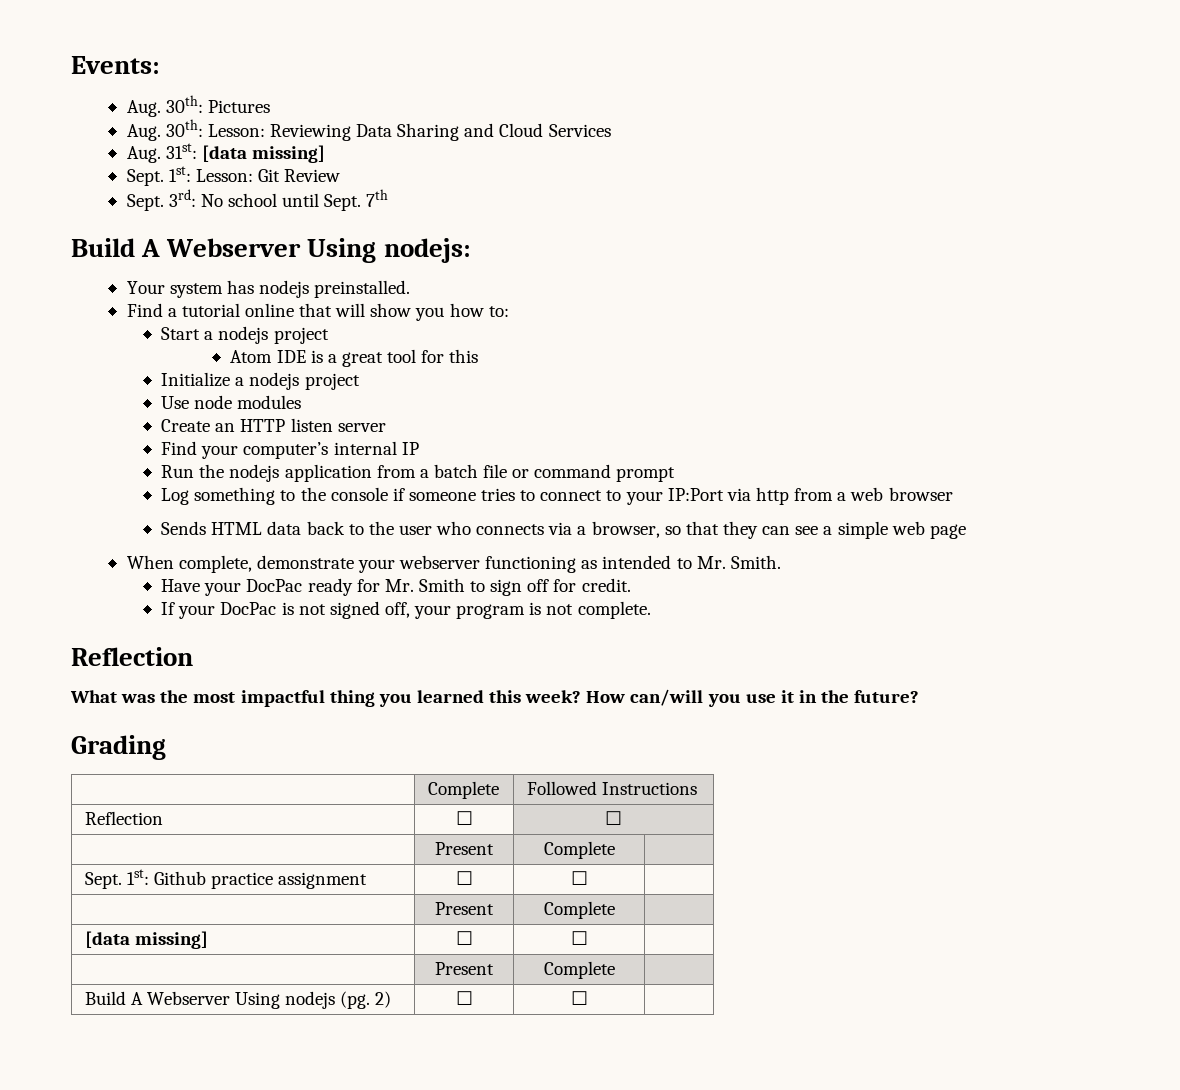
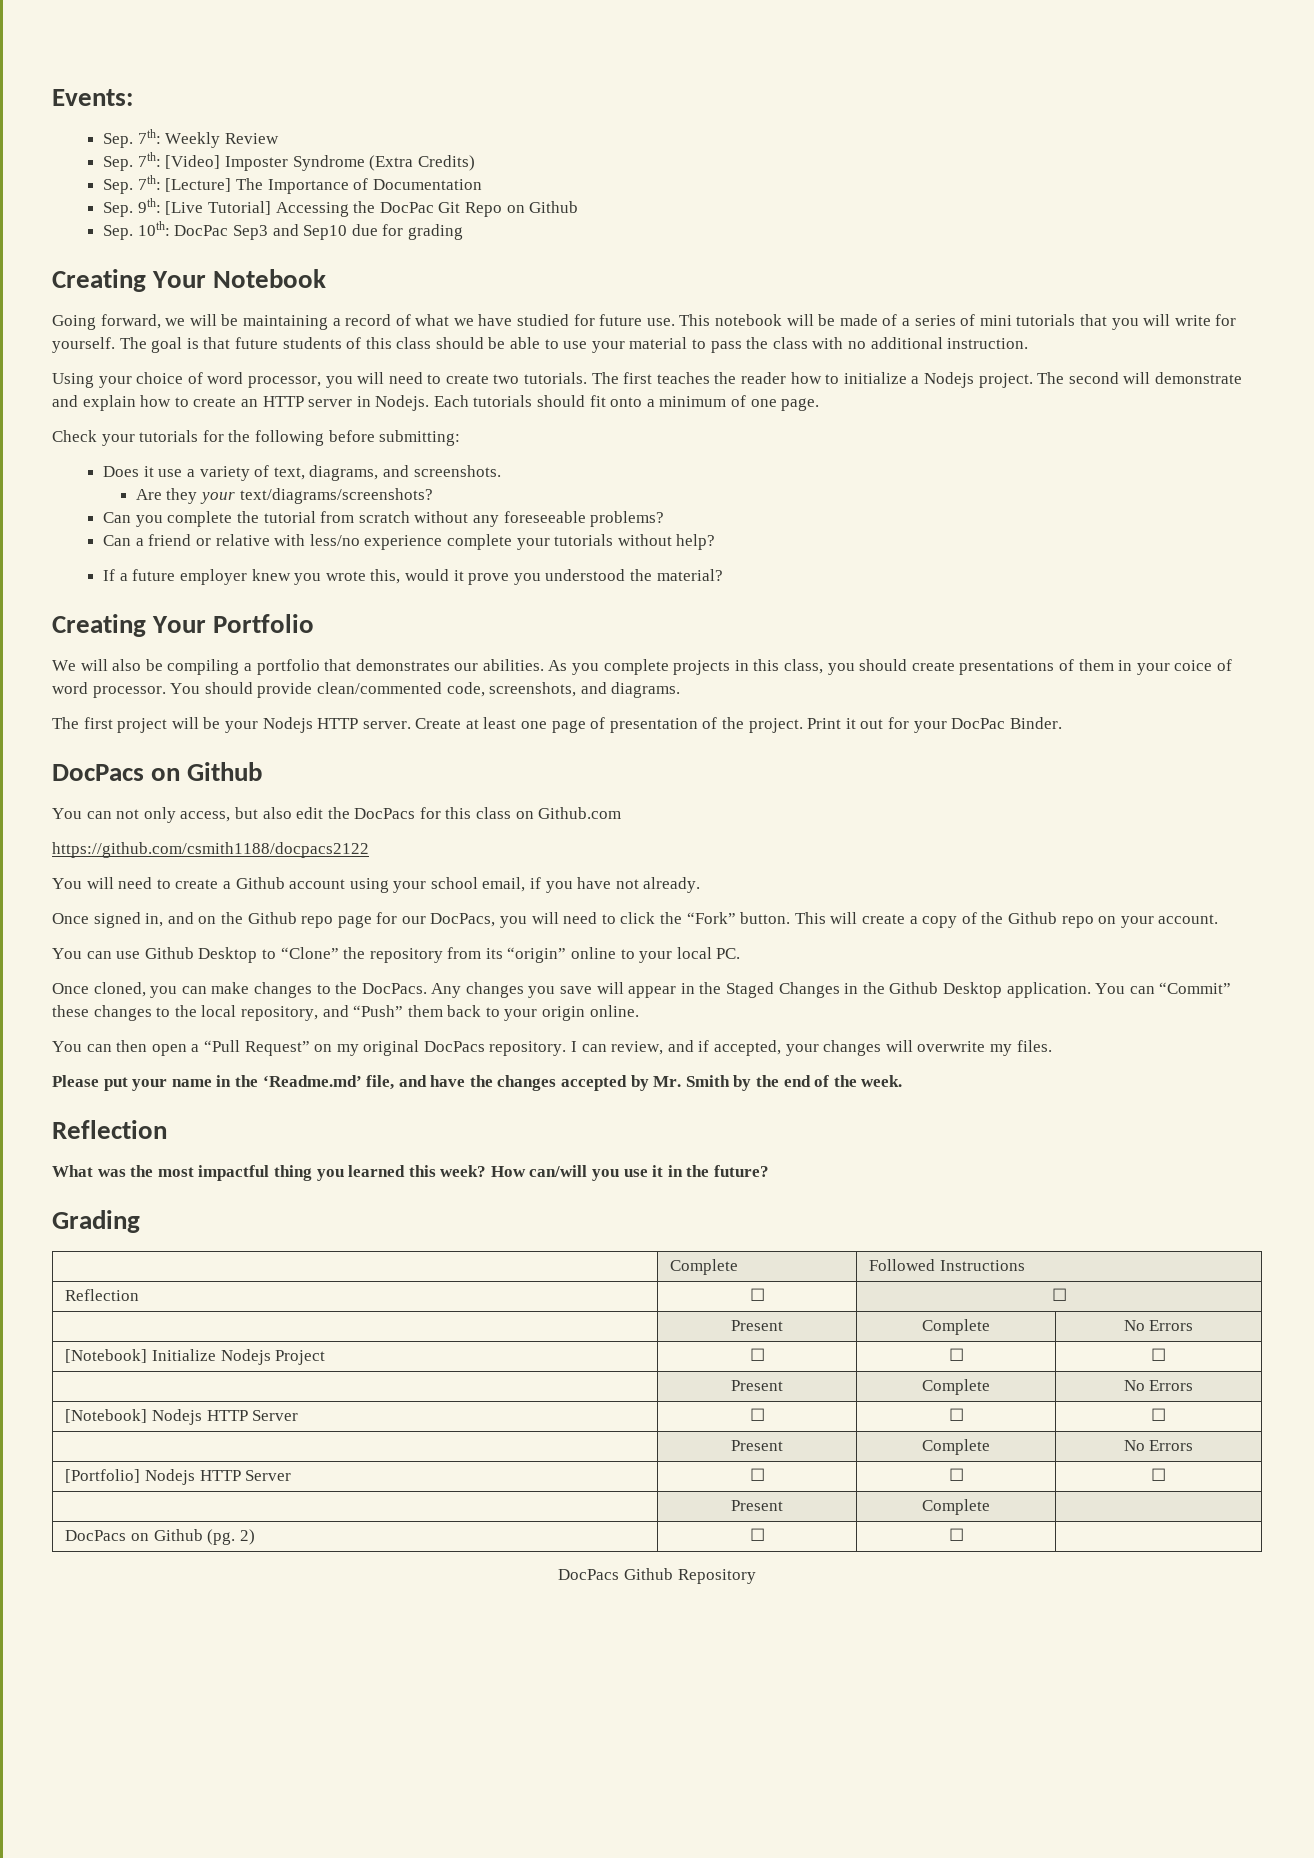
- Aug. 30th: Pictures
- Aug. 30th: Lesson: Reviewing Data Sharing and Cloud Services
- Aug. 31st: [data missing]
- Sept. 1st: Lesson: Git Review
- Sept. 3rd: No school until Sept. 7th
- Build A Webserver Using nodejs:
- Your system has nodejs preinstalled.
- Find a tutorial online that will show you how to:
- Start a nodejs project
- Atom IDE is a great tool for this
- Initialize a nodejs project
- Use node modules
- Create an HTTP listen server
- Find your computer’s internal IP
- Run the nodejs application from a batch file or command prompt
- Log something to the console if someone tries to connect to your IP:Port via http from a web browser
- Sends HTML data back to the user who connects via a browser, so that they can see a simple web page
- When complete, demonstrate your webserver functioning as intended to Mr. Smith.
- Have your DocPac ready for Mr. Smith to sign off for credit.
- If your DocPac is not signed off, your program is not complete.
+ Sep. 7th: Weekly Review
+ Sep. 7th: [Video] Imposter Syndrome (Extra Credits)
+ Sep. 7th: [Lecture] The Importance of Documentation
+ Sep. 9th: [Live Tutorial] Accessing the DocPac Git Repo on Github
+ Sep. 10th: DocPac Sep3 and Sep10 due for grading
+ Creating Your Notebook
+ Going forward, we will be maintaining a record of what we have studied for future use. This notebook will be made of a series of mini tutorials that you will write for yourself. The goal is that future students of this class should be able to use your material to pass the class with no additional instruction.
+ Using your choice of word processor, you will need to create two tutorials. The first teaches the reader how to initialize a Nodejs project. The second will demonstrate and explain how to create an HTTP server in Nodejs. Each tutorials should fit onto a minimum of one page.
+ Check your tutorials for the following before submitting:
+ Does it use a variety of text, diagrams, and screenshots.
+ Are they your text/diagrams/screenshots?
+ Can you complete the tutorial from scratch without any foreseeable problems?
+ Can a friend or relative with less/no experience complete your tutorials without help?
+ If a future employer knew you wrote this, would it prove you understood the material?
+ Creating Your Portfolio
+ We will also be compiling a portfolio that demonstrates our abilities. As you complete projects in this class, you should create presentations of them in your coice of word processor. You should provide clean/commented code, screenshots, and diagrams.
+ The first project will be your Nodejs HTTP server. Create at least one page of presentation of the project. Print it out for your DocPac Binder.
+ DocPacs on Github
+ You can not only access, but also edit the DocPacs for this class on Github.com
+ https://github.com/csmith1188/docpacs2122
+ You will need to create a Github account using your school email, if you have not already.
+ Once signed in, and on the Github repo page for our DocPacs, you will need to click the “Fork” button. This will create a copy of the Github repo on your account.
+ You can use Github Desktop to “Clone” the repository from its “origin” online to your local PC.
+ Once cloned, you can make changes to the DocPacs. Any changes you save will appear in the Staged Changes in the Github Desktop application. You can “Commit” these changes to the local repository, and “Push” them back to your origin online.
+ You can then open a “Pull Request” on my original DocPacs repository. I can review, and if accepted, your changes will overwrite my files.
+ Please put your name in the ‘Readme.md’ file, and have the changes accepted by Mr. Smith by the end of the week.
  Reflection | ☐ | ☐
+ | Present | Complete | No Errors
+ [Notebook] Initialize Nodejs Project | ☐ | ☐ | ☐
+ | Present | Complete | No Errors
+ [Notebook] Nodejs HTTP Server | ☐ | ☐ | ☐
+ | Present | Complete | No Errors
+ [Portfolio] Nodejs HTTP Server | ☐ | ☐ | ☐
  | Present | Complete |
- Sept. 1st: Github practice assignment | ☐ | ☐ |
- | Present | Complete |
- [data missing] | ☐ | ☐ |
- | Present | Complete |
- Build A Webserver Using nodejs (pg. 2) | ☐ | ☐ |
+ DocPacs on Github (pg. 2) | ☐ | ☐ |
+ DocPacs Github Repository

